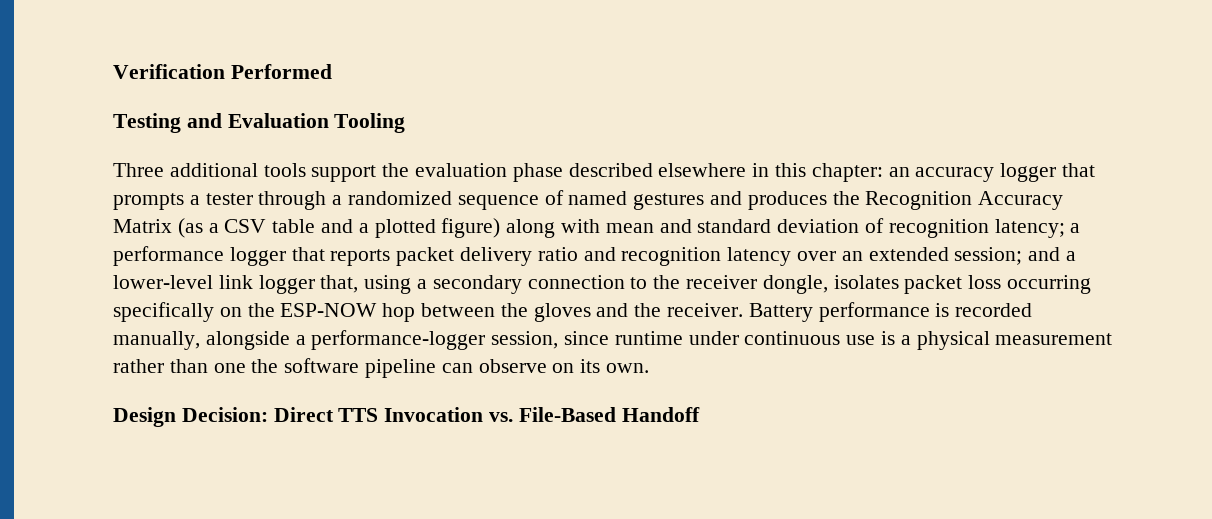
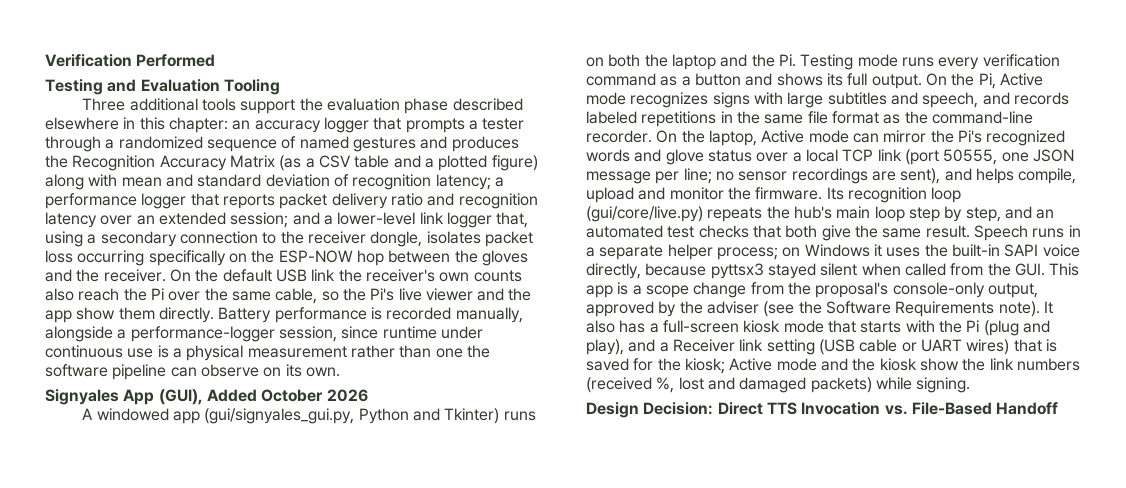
+ On the default USB link the receiver's own counts also reach the Pi over the same cable, so the Pi's live viewer and the app show them directly.
+ Signyales App (GUI), Added October 2026
+ A windowed app (gui/signyales_gui.py, Python and Tkinter) runs on both the laptop and the Pi. Testing mode runs every verification command as a button and shows its full output. On the Pi, Active mode recognizes signs with large subtitles and speech, and records labeled repetitions in the same file format as the command-line recorder. On the laptop, Active mode can mirror the Pi's recognized words and glove status over a local TCP link (port 50555, one JSON message per line; no sensor recordings are sent), and helps compile, upload and monitor the firmware. Its recognition loop (gui/core/live.py) repeats the hub's main loop step by step, and an automated test checks that both give the same result. Speech runs in a separate helper process; on Windows it uses the built-in SAPI voice directly, because pyttsx3 stayed silent when called from the GUI. This app is a scope change from the proposal's console-only output, approved by the adviser (see the Software Requirements note). It also has a full-screen kiosk mode that starts with the Pi (plug and play), and a Receiver link setting (USB cable or UART wires) that is saved for the kiosk; Active mode and the kiosk show the link numbers (received %, lost and damaged packets) while signing.

